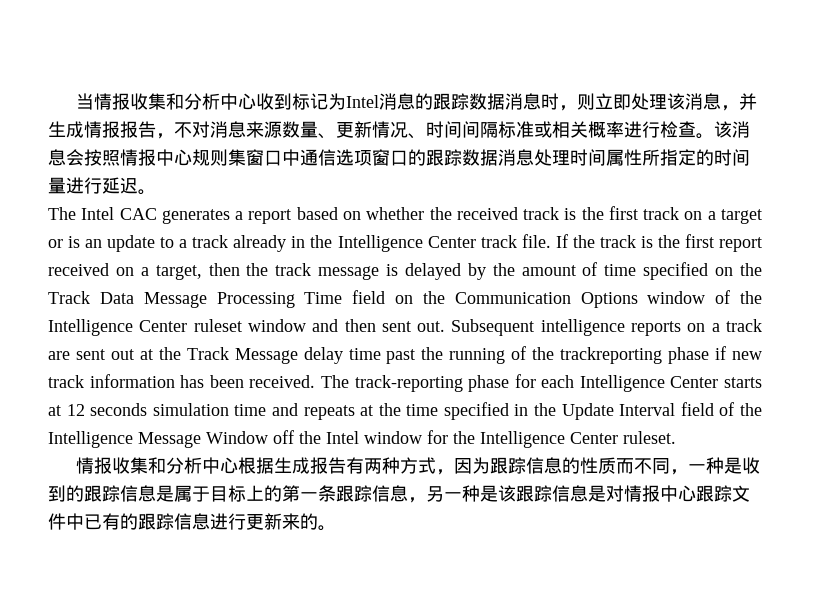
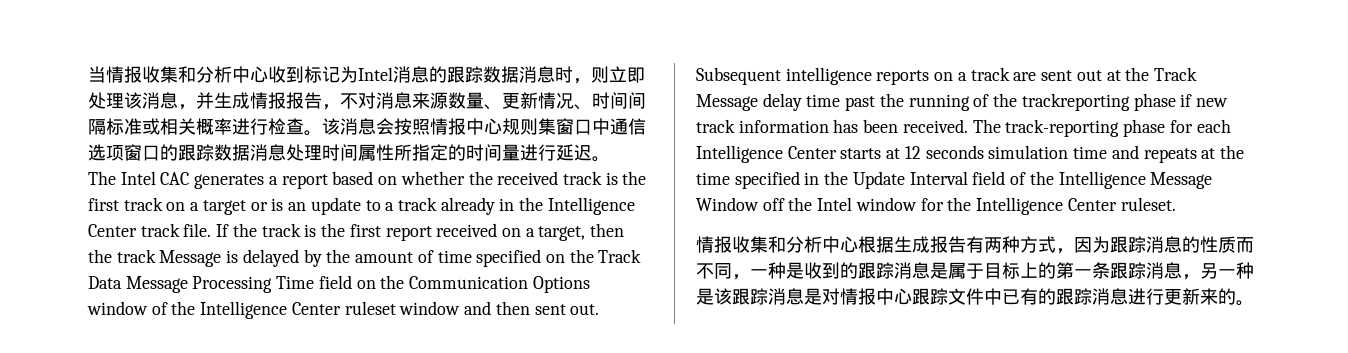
- If the track is the first report received on a target, then the track message is delayed by the amount of time specified on the Track Data Message Processing Time field on the Communication Options window of the Intelligence Center ruleset window and then sent out.
+ If the track is the first report received on a target, then the track Message is delayed by the amount of time specified on the Track Data Message Processing Time field on the Communication Options window of the Intelligence Center ruleset window and then sent out.
- 情报收集和分析中心根据生成报告有两种方式，因为跟踪信息的性质而不同，一种是收到的跟踪信息是属于目标上的第一条跟踪信息，另一种是该跟踪信息是对情报中心跟踪文件中已有的跟踪信息进行更新来的。
+ 情报收集和分析中心根据生成报告有两种方式，因为跟踪消息的性质而不同，一种是收到的跟踪消息是属于目标上的第一条跟踪消息，另一种是该跟踪消息是对情报中心跟踪文件中已有的跟踪消息进行更新来的。

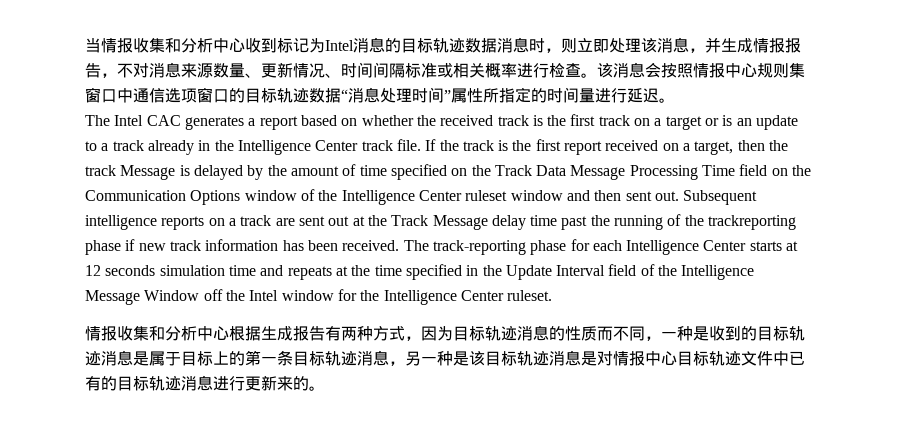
- 当情报收集和分析中心收到标记为Intel消息的跟踪数据消息时，则立即处理该消息，并生成情报报告，不对消息来源数量、更新情况、时间间隔标准或相关概率进行检查。
+ 当情报收集和分析中心收到标记为Intel消息的目标轨迹数据消息时，则立即处理该消息，并生成情报报告，不对消息来源数量、更新情况、时间间隔标准或相关概率进行检查。
- 该消息会按照情报中心规则集窗口中通信选项窗口的跟踪数据消息处理时间属性所指定的时间量进行延迟。
+ 该消息会按照情报中心规则集窗口中通信选项窗口的目标轨迹数据“消息处理时间”属性所指定的时间量进行延迟。
- 情报收集和分析中心根据生成报告有两种方式，因为跟踪消息的性质而不同，一种是收到的跟踪消息是属于目标上的第一条跟踪消息，另一种是该跟踪消息是对情报中心跟踪文件中已有的跟踪消息进行更新来的。
+ 情报收集和分析中心根据生成报告有两种方式，因为目标轨迹消息的性质而不同，一种是收到的目标轨迹消息是属于目标上的第一条目标轨迹消息，另一种是该目标轨迹消息是对情报中心目标轨迹文件中已有的目标轨迹消息进行更新来的。

